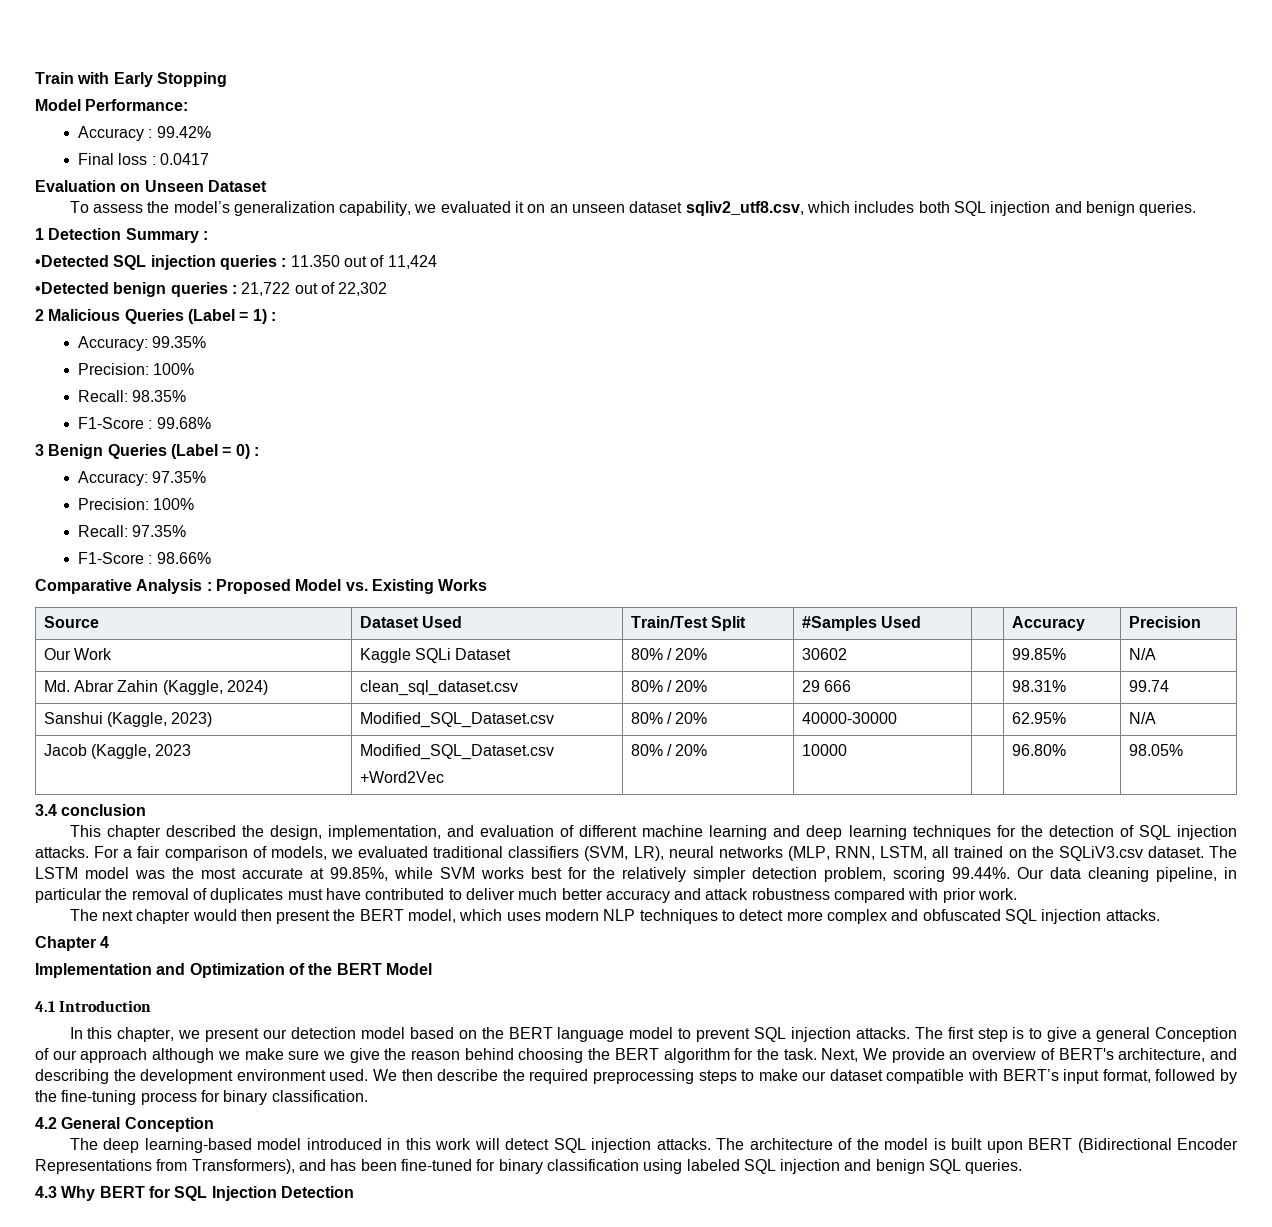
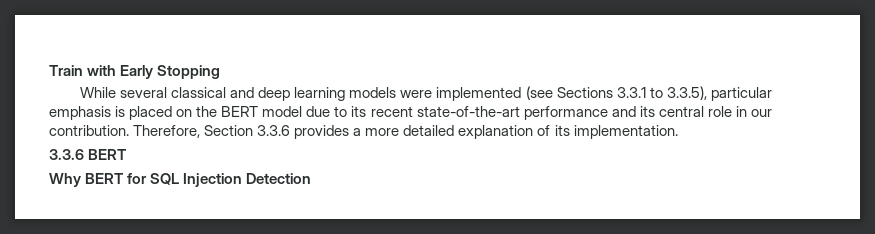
- Model Performance:
- Accuracy : 99.42%
- Final loss : 0.0417
- Evaluation on Unseen Dataset
- To assess the model’s generalization capability, we evaluated it on an unseen dataset sqliv2_utf8.csv, which includes both SQL injection and benign queries.
- 1 Detection Summary :
- •Detected SQL injection queries : 11.350 out of 11,424
- •Detected benign queries : 21,722 out of 22,302
- 2 Malicious Queries (Label = 1) :
- Accuracy: 99.35%
- Precision: 100%
- Recall: 98.35%
- F1-Score : 99.68%
- 3 Benign Queries (Label = 0) :
- Accuracy: 97.35%
- Precision: 100%
- Recall: 97.35%
- F1-Score : 98.66%
- Comparative Analysis : Proposed Model vs. Existing Works
- Source | Dataset Used | Train/Test Split | #Samples Used | | Accuracy | Precision
- Our Work | Kaggle SQLi Dataset | 80% / 20% | 30602 | | 99.85% | N/A
- Md. Abrar Zahin (Kaggle, 2024) | clean_sql_dataset.csv | 80% / 20% | 29 666 | | 98.31% | 99.74
- Sanshui (Kaggle, 2023) | Modified_SQL_Dataset.csv | 80% / 20% | 40000-30000 | | 62.95% | N/A
- Jacob (Kaggle, 2023 | Modified_SQL_Dataset.csv
- +Word2Vec | 80% / 20% | 10000 | | 96.80% | 98.05%
- 3.4 conclusion
- This chapter described the design, implementation, and evaluation of different machine learning and deep learning techniques for the detection of SQL injection attacks. For a fair comparison of models, we evaluated traditional classifiers (SVM, LR), neural networks (MLP, RNN, LSTM, all trained on the SQLiV3.csv dataset. The LSTM model was the most accurate at 99.85%, while SVM works best for the relatively simpler detection problem, scoring 99.44%. Our data cleaning pipeline, in particular the removal of duplicates must have contributed to deliver much better accuracy and attack robustness compared with prior work.
- The next chapter would then present the BERT model, which uses modern NLP techniques to detect more complex and obfuscated SQL injection attacks.
- Chapter 4
- Implementation and Optimization of the BERT Model
- 4.1 Introduction
- In this chapter, we present our detection model based on the BERT language model to prevent SQL injection attacks. The first step is to give a general Conception of our approach although we make sure we give the reason behind choosing the BERT algorithm for the task. Next, We provide an overview of BERT's architecture, and describing the development environment used. We then describe the required preprocessing steps to make our dataset compatible with BERT’s input format, followed by the fine-tuning process for binary classification.
- 4.2 General Conception
- The deep learning-based model introduced in this work will detect SQL injection attacks. The architecture of the model is built upon BERT (Bidirectional Encoder Representations from Transformers), and has been fine-tuned for binary classification using labeled SQL injection and benign SQL queries.
- 4.3 Why BERT for SQL Injection Detection
+ While several classical and deep learning models were implemented (see Sections 3.3.1 to 3.3.5), particular emphasis is placed on the BERT model due to its recent state-of-the-art performance and its central role in our contribution. Therefore, Section 3.3.6 provides a more detailed explanation of its implementation.
+ 3.3.6 BERT
+ Why BERT for SQL Injection Detection

